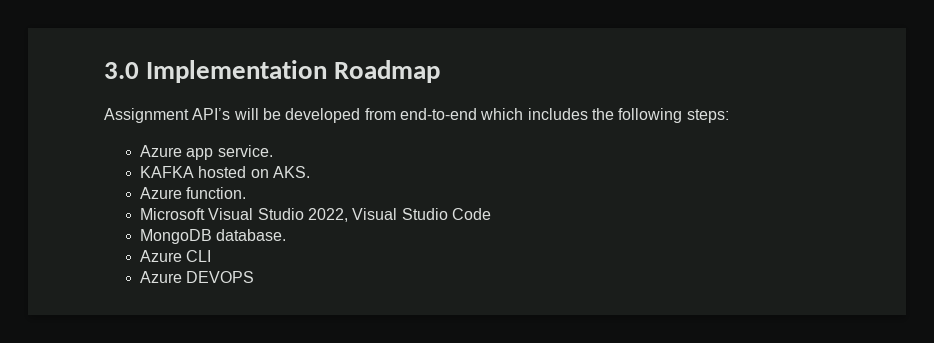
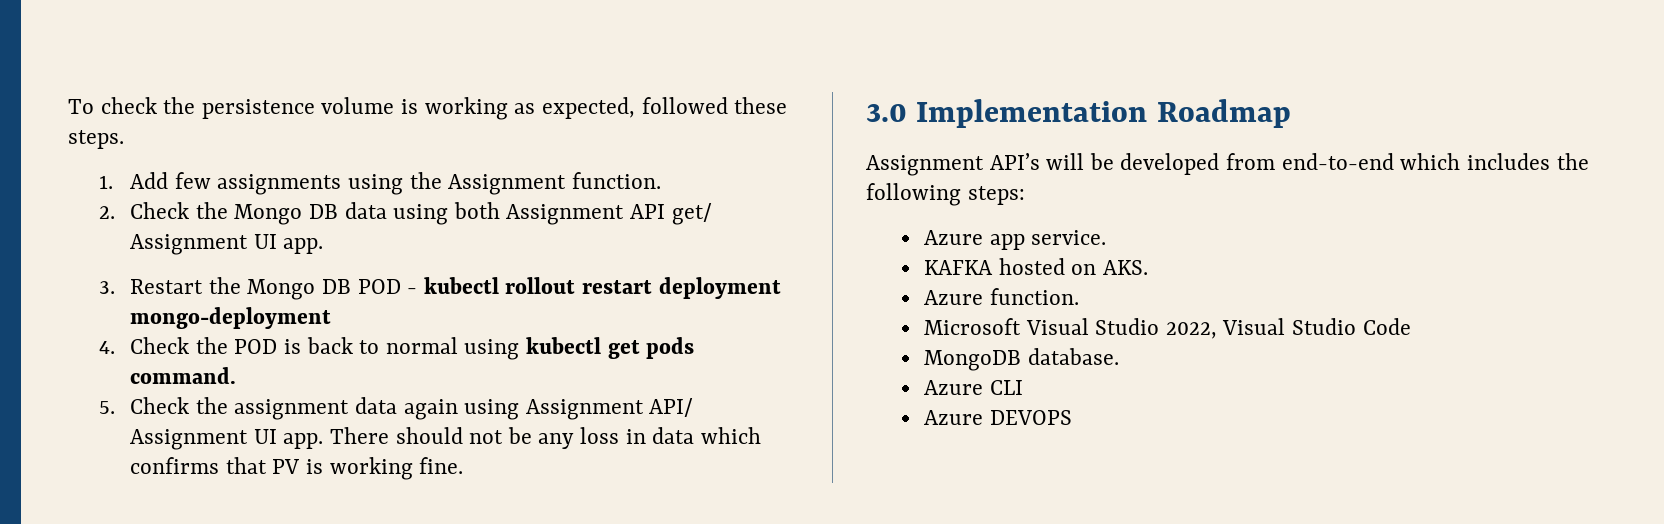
+ To check the persistence volume is working as expected, followed these steps.
+ 1. Add few assignments using the Assignment function.
+ 2. Check the Mongo DB data using both Assignment API get/ Assignment UI app.
+ 3. Restart the Mongo DB POD - kubectl rollout restart deployment mongo-deployment
+ 4. Check the POD is back to normal using kubectl get pods command.
+ 5. Check the assignment data again using Assignment API/ Assignment UI app. There should not be any loss in data which confirms that PV is working fine.

